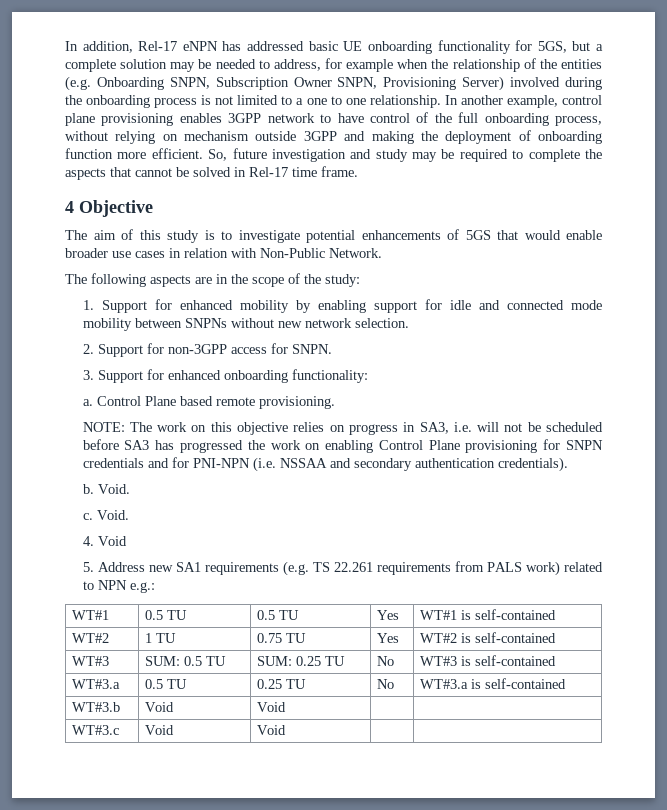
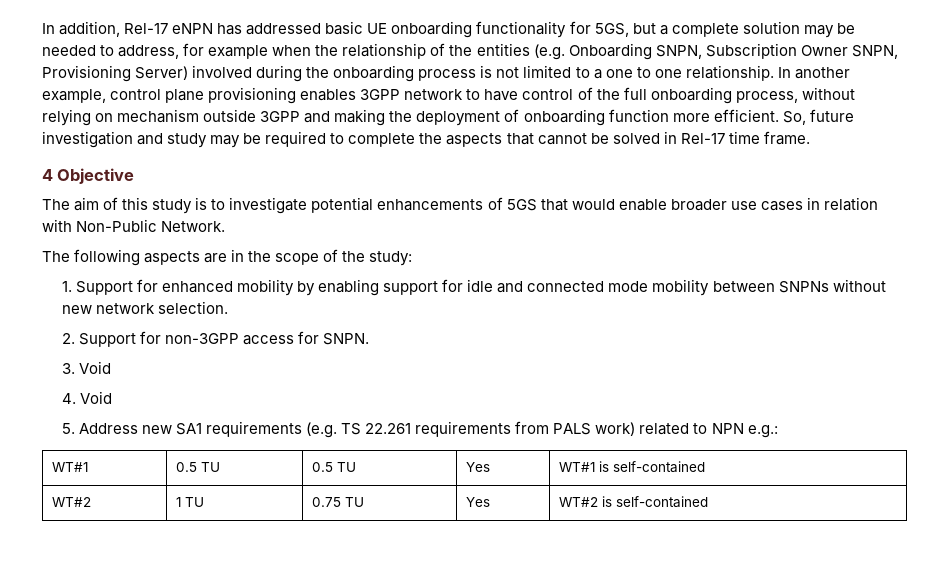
- 3. Support for enhanced onboarding functionality:
- a. Control Plane based remote provisioning.
- NOTE: The work on this objective relies on progress in SA3, i.e. will not be scheduled before SA3 has progressed the work on enabling Control Plane provisioning for SNPN credentials and for PNI-NPN (i.e. NSSAA and secondary authentication credentials).
- b. Void.
- c. Void.
+ 3. Void
- WT#3 | SUM: 0.5 TU | SUM: 0.25 TU | No | WT#3 is self-contained
- WT#3.a | 0.5 TU | 0.25 TU | No | WT#3.a is self-contained
- WT#3.b | Void | Void | |
- WT#3.c | Void | Void | |

